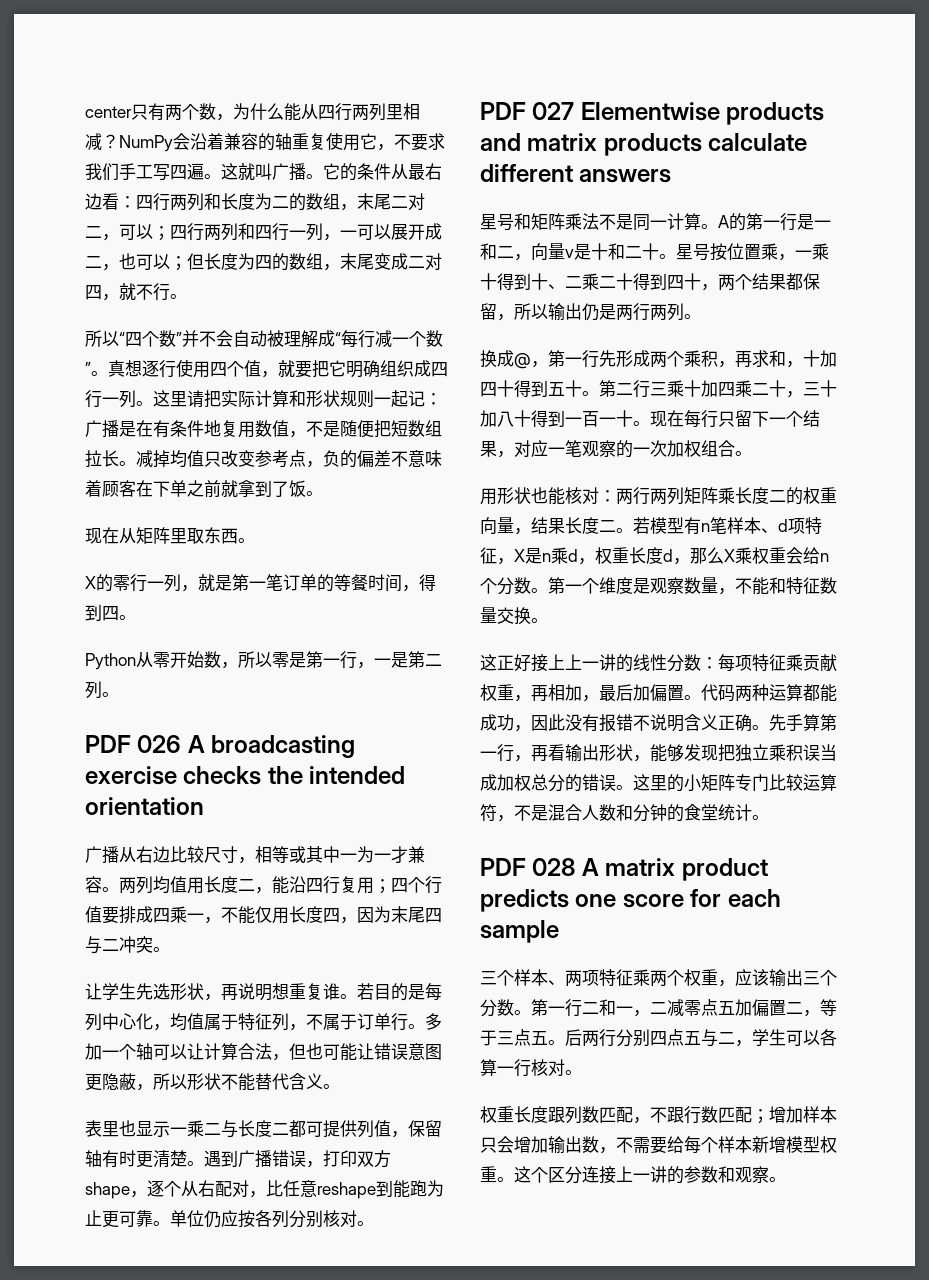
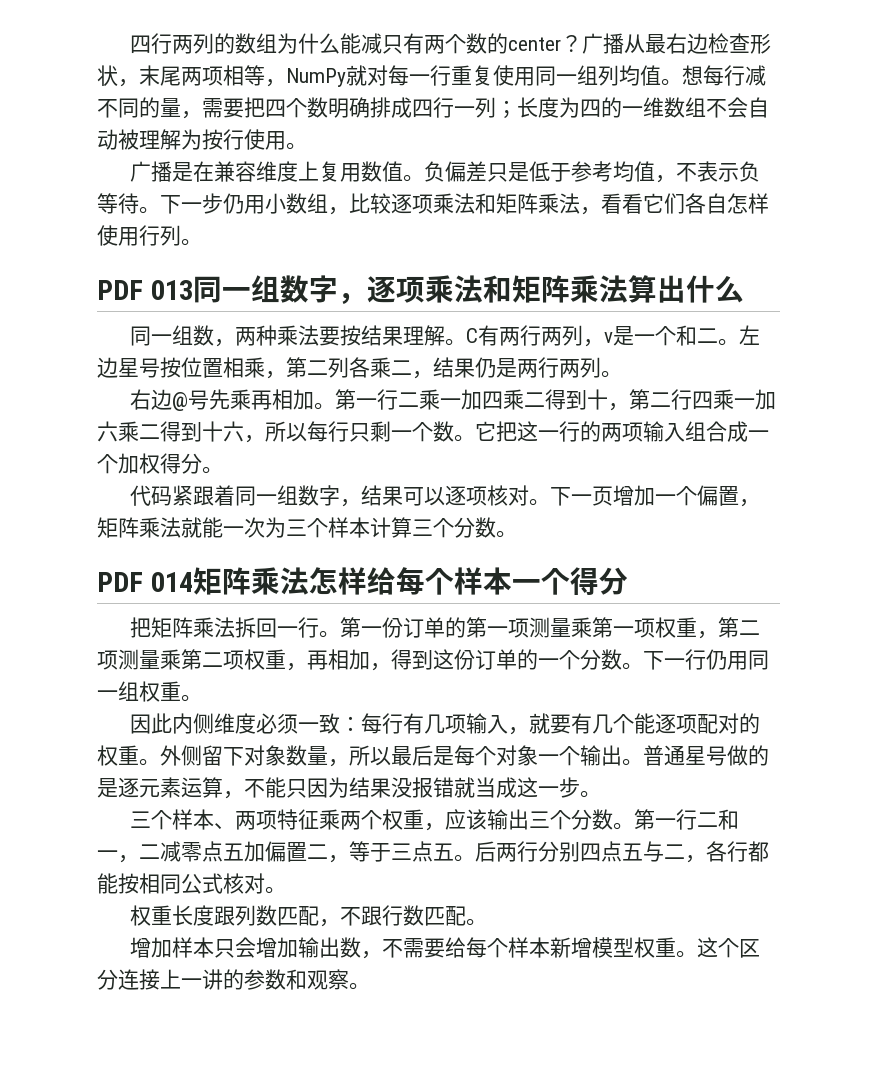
- center只有两个数，为什么能从四行两列里相减？NumPy会沿着兼容的轴重复使用它，不要求我们手工写四遍。这就叫广播。它的条件从最右边看：四行两列和长度为二的数组，末尾二对二，可以；四行两列和四行一列，一可以展开成二，也可以；但长度为四的数组，末尾变成二对四，就不行。
- 所以“四个数”并不会自动被理解成“每行减一个数”。真想逐行使用四个值，就要把它明确组织成四行一列。这里请把实际计算和形状规则一起记：广播是在有条件地复用数值，不是随便把短数组拉长。减掉均值只改变参考点，负的偏差不意味着顾客在下单之前就拿到了饭。
- 现在从矩阵里取东西。
- X的零行一列，就是第一笔订单的等餐时间，得到四。
- Python从零开始数，所以零是第一行，一是第二列。
- PDF 026 A broadcasting exercise checks the intended orientation
- 广播从右边比较尺寸，相等或其中一为一才兼容。两列均值用长度二，能沿四行复用；四个行值要排成四乘一，不能仅用长度四，因为末尾四与二冲突。
- 让学生先选形状，再说明想重复谁。若目的是每列中心化，均值属于特征列，不属于订单行。多加一个轴可以让计算合法，但也可能让错误意图更隐蔽，所以形状不能替代含义。
- 表里也显示一乘二与长度二都可提供列值，保留轴有时更清楚。遇到广播错误，打印双方shape，逐个从右配对，比任意reshape到能跑为止更可靠。单位仍应按各列分别核对。
- PDF 027 Elementwise products and matrix products calculate different answers
- 星号和矩阵乘法不是同一计算。A的第一行是一和二，向量v是十和二十。星号按位置乘，一乘十得到十、二乘二十得到四十，两个结果都保留，所以输出仍是两行两列。
- 换成@，第一行先形成两个乘积，再求和，十加四十得到五十。第二行三乘十加四乘二十，三十加八十得到一百一十。现在每行只留下一个结果，对应一笔观察的一次加权组合。
- 用形状也能核对：两行两列矩阵乘长度二的权重向量，结果长度二。若模型有n笔样本、d项特征，X是n乘d，权重长度d，那么X乘权重会给n个分数。第一个维度是观察数量，不能和特征数量交换。
- 这正好接上上一讲的线性分数：每项特征乘贡献权重，再相加，最后加偏置。代码两种运算都能成功，因此没有报错不说明含义正确。先手算第一行，再看输出形状，能够发现把独立乘积误当成加权总分的错误。这里的小矩阵专门比较运算符，不是混合人数和分钟的食堂统计。
- PDF 028 A matrix product predicts one score for each sample
+ 四行两列的数组为什么能减只有两个数的center？广播从最右边检查形状，末尾两项相等，NumPy就对每一行重复使用同一组列均值。想每行减不同的量，需要把四个数明确排成四行一列；长度为四的一维数组不会自动被理解为按行使用。
+ 广播是在兼容维度上复用数值。负偏差只是低于参考均值，不表示负等待。下一步仍用小数组，比较逐项乘法和矩阵乘法，看看它们各自怎样使用行列。
+ PDF 013同一组数字，逐项乘法和矩阵乘法算出什么
+ 同一组数，两种乘法要按结果理解。C有两行两列，v是一个和二。左边星号按位置相乘，第二列各乘二，结果仍是两行两列。
+ 右边@号先乘再相加。第一行二乘一加四乘二得到十，第二行四乘一加六乘二得到十六，所以每行只剩一个数。它把这一行的两项输入组合成一个加权得分。
+ 代码紧跟着同一组数字，结果可以逐项核对。下一页增加一个偏置，矩阵乘法就能一次为三个样本计算三个分数。
+ PDF 014矩阵乘法怎样给每个样本一个得分
+ 把矩阵乘法拆回一行。第一份订单的第一项测量乘第一项权重，第二项测量乘第二项权重，再相加，得到这份订单的一个分数。下一行仍用同一组权重。
+ 因此内侧维度必须一致：每行有几项输入，就要有几个能逐项配对的权重。外侧留下对象数量，所以最后是每个对象一个输出。普通星号做的是逐元素运算，不能只因为结果没报错就当成这一步。
- 后两行分别四点五与二，学生可以各算一行核对。
+ 后两行分别四点五与二，各行都能按相同公式核对。
- 权重长度跟列数匹配，不跟行数匹配；增加样本只会增加输出数，不需要给每个样本新增模型权重。
+ 权重长度跟列数匹配，不跟行数匹配。
+ 增加样本只会增加输出数，不需要给每个样本新增模型权重。

